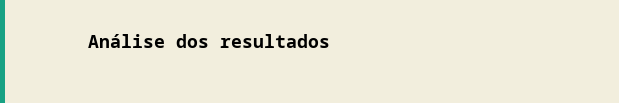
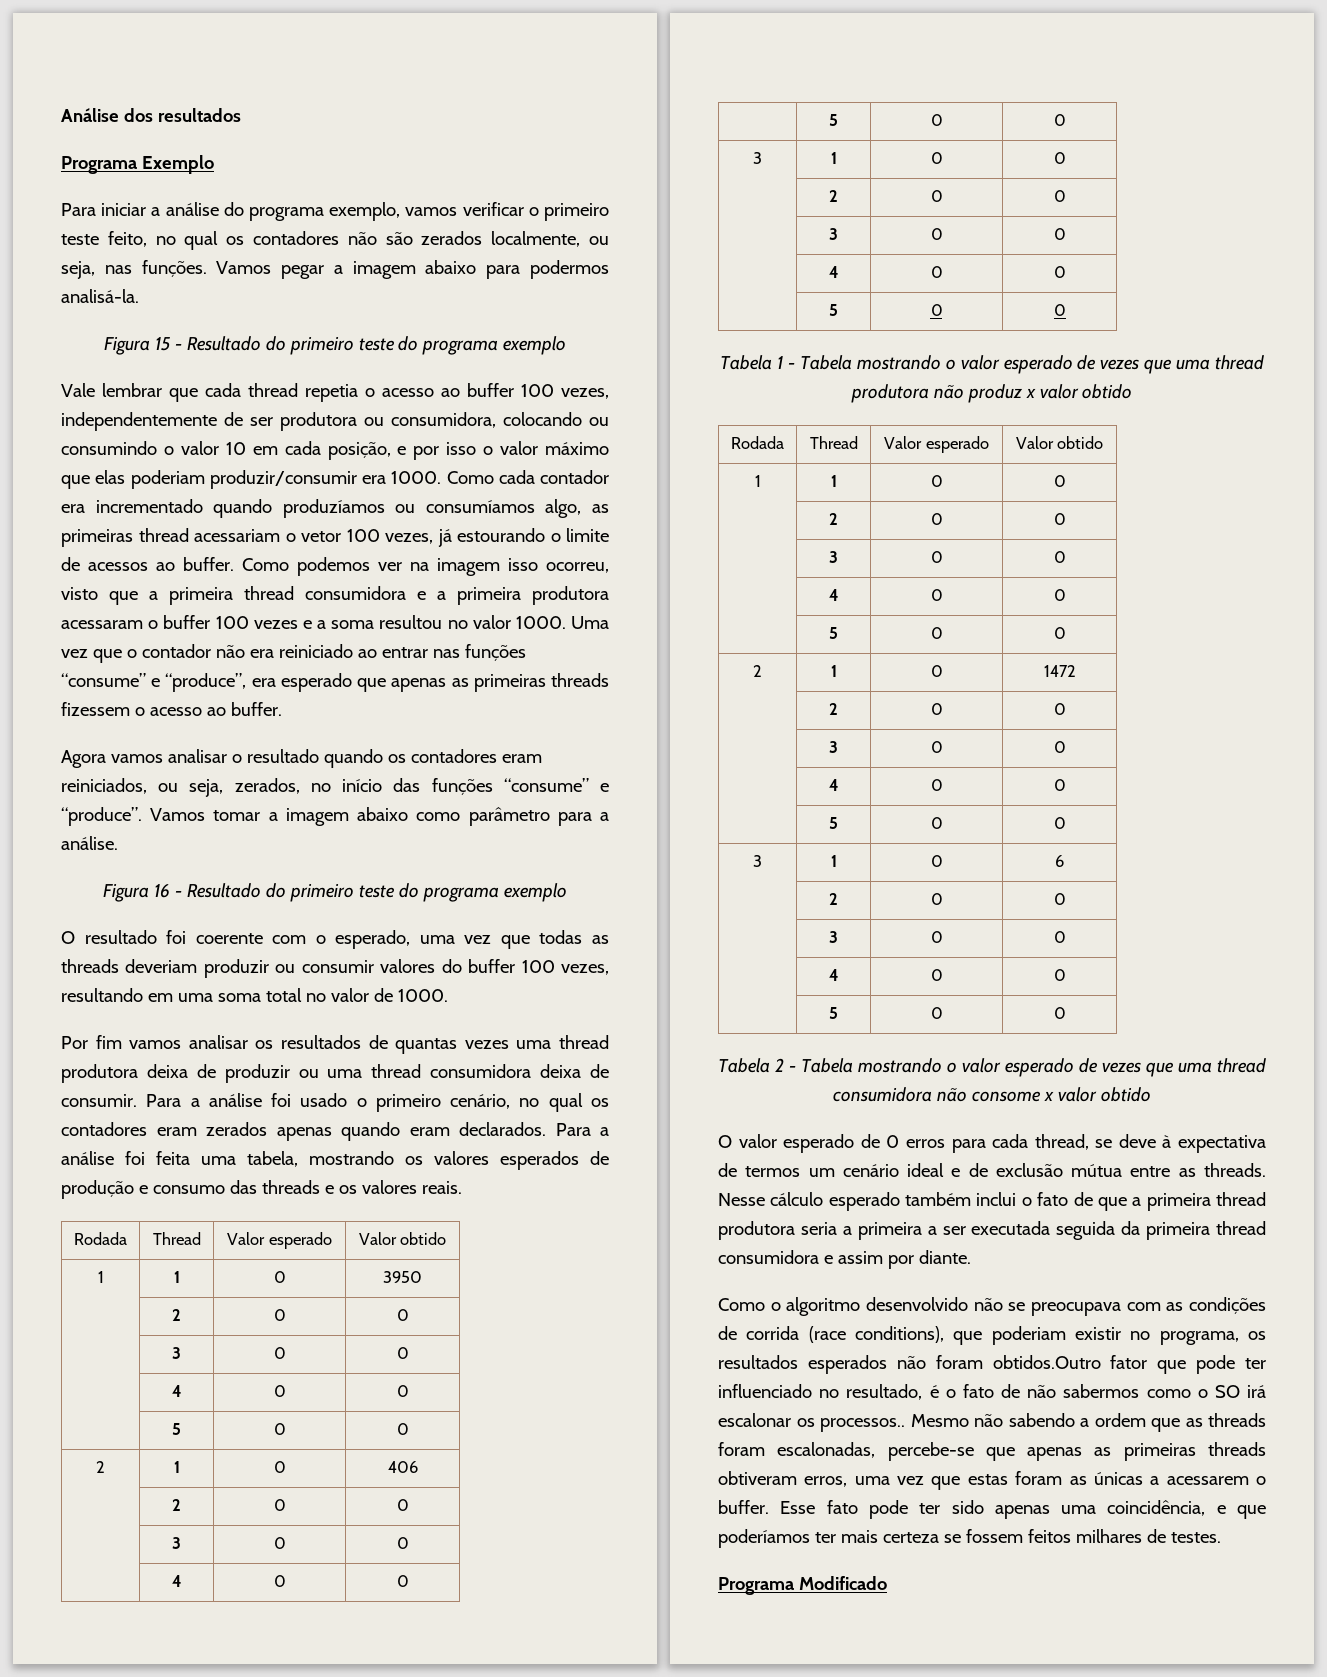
+ Programa Exemplo
+ Para iniciar a análise do programa exemplo, vamos verificar o primeiro teste feito, no qual os contadores não são zerados localmente, ou seja, nas funções. Vamos pegar a imagem abaixo para podermos analisá-la.
+ Figura 15 - Resultado do primeiro teste do programa exemplo
+ Vale lembrar que cada thread repetia o acesso ao buffer 100 vezes, independentemente de ser produtora ou consumidora, colocando ou consumindo o valor 10 em cada posição, e por isso o valor máximo que elas poderiam produzir/consumir era 1000. Como cada contador era incrementado quando produzíamos ou consumíamos algo, as primeiras thread acessariam o vetor 100 vezes, já estourando o limite de acessos ao buffer. Como podemos ver na imagem isso ocorreu, visto que a primeira thread consumidora e a primeira produtora acessaram o buffer 100 vezes e a soma resultou no valor 1000. Uma vez que o contador não era reiniciado ao entrar nas funções “consume” e “produce”, era esperado que apenas as primeiras threads fizessem o acesso ao buffer.
+ Agora vamos analisar o resultado quando os contadores eram reiniciados, ou seja, zerados, no início das funções “consume” e “produce”. Vamos tomar a imagem abaixo como parâmetro para a análise.
+ Figura 16 - Resultado do primeiro teste do programa exemplo
+ O resultado foi coerente com o esperado, uma vez que todas as threads deveriam produzir ou consumir valores do buffer 100 vezes, resultando em uma soma total no valor de 1000.
+ Por fim vamos analisar os resultados de quantas vezes uma thread produtora deixa de produzir ou uma thread consumidora deixa de consumir. Para a análise foi usado o primeiro cenário, no qual os contadores eram zerados apenas quando eram declarados. Para a análise foi feita uma tabela, mostrando os valores esperados de produção e consumo das threads e os valores reais.
+ Rodada | Thread | Valor esperado | Valor obtido
+ 1 | 1 | 0 | 3950
+ | 2 | 0 | 0
+ | 3 | 0 | 0
+ | 4 | 0 | 0
+ | 5 | 0 | 0
+ 2 | 1 | 0 | 406
+ | 2 | 0 | 0
+ | 3 | 0 | 0
+ | 4 | 0 | 0
+ | 5 | 0 | 0
+ 3 | 1 | 0 | 0
+ | 2 | 0 | 0
+ | 3 | 0 | 0
+ | 4 | 0 | 0
+ | 5 | 0 | 0
+ Tabela 1 - Tabela mostrando o valor esperado de vezes que uma thread produtora não produz x valor obtido
+ Rodada | Thread | Valor esperado | Valor obtido
+ 1 | 1 | 0 | 0
+ | 2 | 0 | 0
+ | 3 | 0 | 0
+ | 4 | 0 | 0
+ | 5 | 0 | 0
+ 2 | 1 | 0 | 1472
+ | 2 | 0 | 0
+ | 3 | 0 | 0
+ | 4 | 0 | 0
+ | 5 | 0 | 0
+ 3 | 1 | 0 | 6
+ | 2 | 0 | 0
+ | 3 | 0 | 0
+ | 4 | 0 | 0
+ | 5 | 0 | 0
+ Tabela 2 - Tabela mostrando o valor esperado de vezes que uma thread consumidora não consome x valor obtido
+ O valor esperado de 0 erros para cada thread, se deve à expectativa de termos um cenário ideal e de exclusão mútua entre as threads. Nesse cálculo esperado também inclui o fato de que a primeira thread produtora seria a primeira a ser executada seguida da primeira thread consumidora e assim por diante.
+ Como o algoritmo desenvolvido não se preocupava com as condições de corrida (race conditions), que poderiam existir no programa, os resultados esperados não foram obtidos.Outro fator que pode ter influenciado no resultado, é o fato de não sabermos como o SO irá escalonar os processos.. Mesmo não sabendo a ordem que as threads foram escalonadas, percebe-se que apenas as primeiras threads obtiveram erros, uma vez que estas foram as únicas a acessarem o buffer. Esse fato pode ter sido apenas uma coincidência, e que poderíamos ter mais certeza se fossem feitos milhares de testes.
+ Programa Modificado

